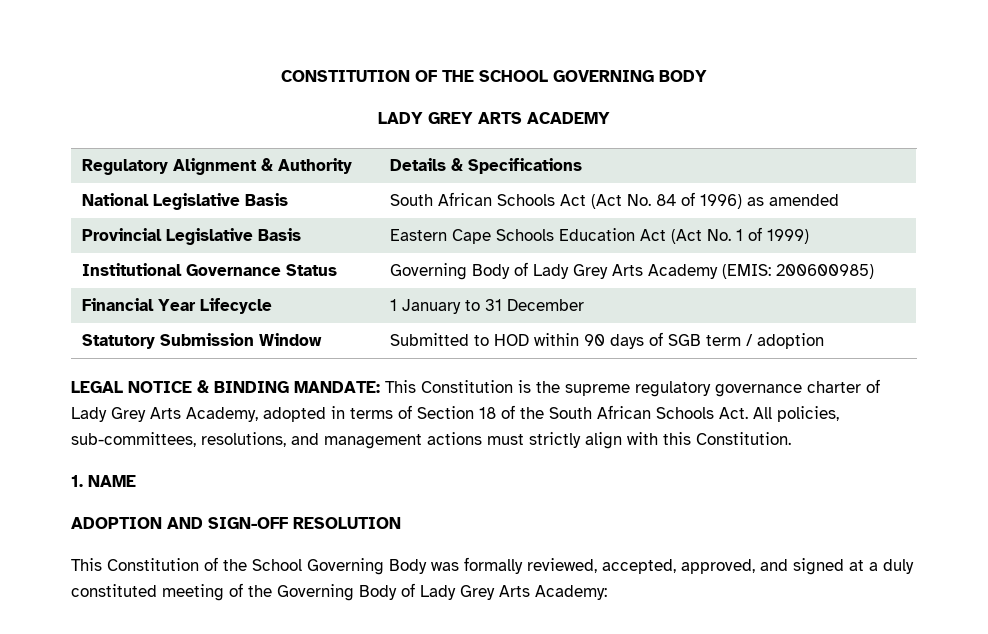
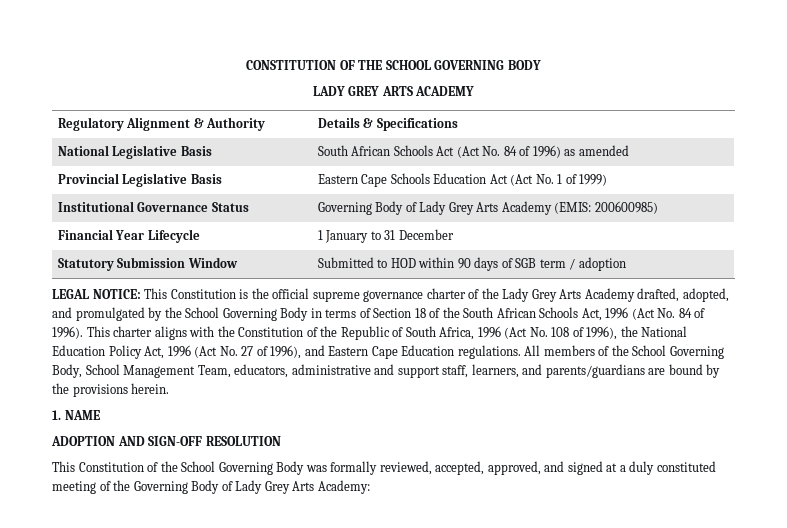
- LEGAL NOTICE & BINDING MANDATE: This Constitution is the supreme regulatory governance charter of Lady Grey Arts Academy, adopted in terms of Section 18 of the South African Schools Act. All policies, sub-committees, resolutions, and management actions must strictly align with this Constitution.
+ LEGAL NOTICE: This Constitution is the official supreme governance charter of the Lady Grey Arts Academy drafted, adopted, and promulgated by the School Governing Body in terms of Section 18 of the South African Schools Act, 1996 (Act No. 84 of 1996). This charter aligns with the Constitution of the Republic of South Africa, 1996 (Act No. 108 of 1996), the National Education Policy Act, 1996 (Act No. 27 of 1996), and Eastern Cape Education regulations. All members of the School Governing Body, School Management Team, educators, administrative and support staff, learners, and parents/guardians are bound by the provisions herein.

